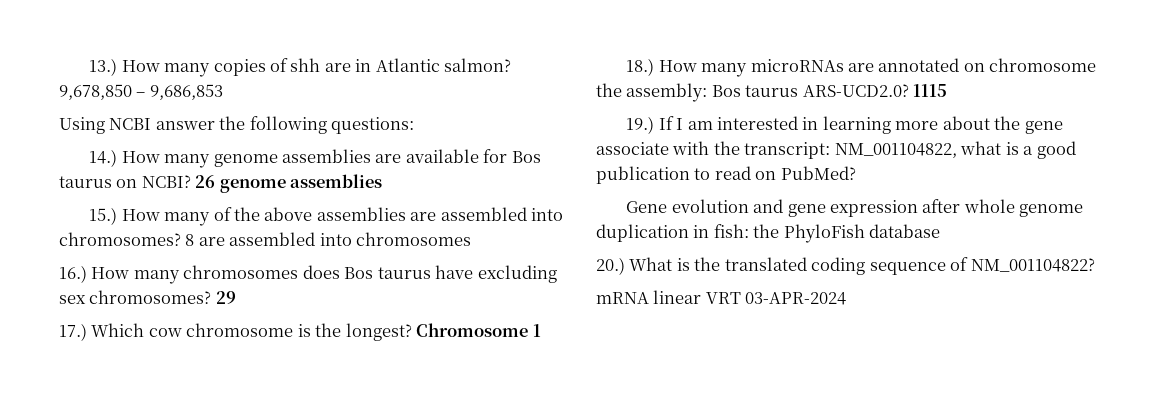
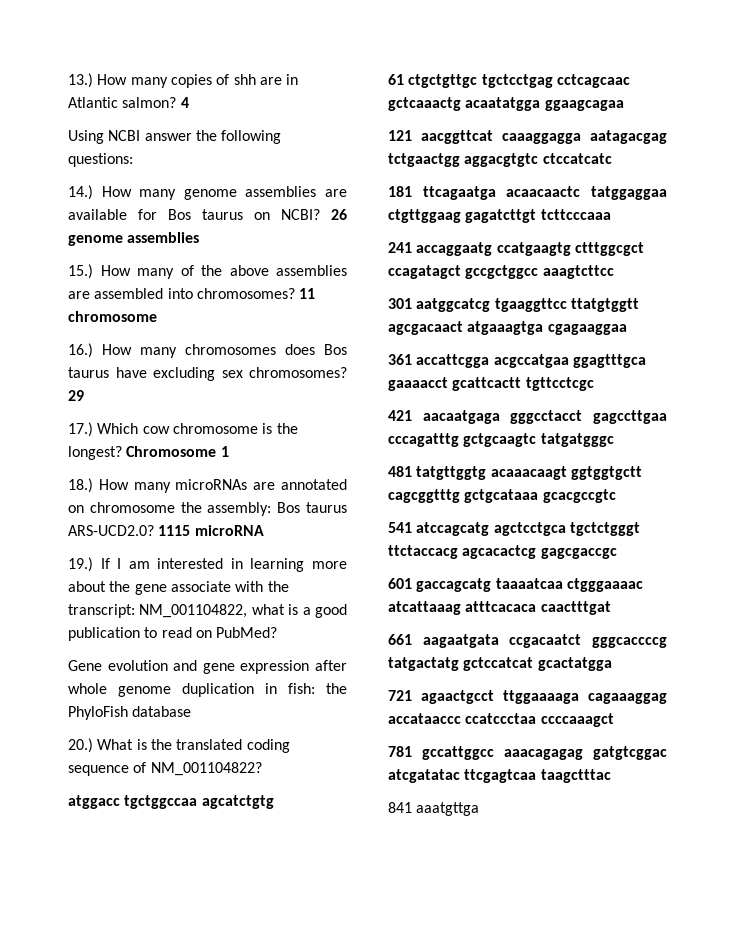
- 9,678,850 – 9,686,853
+ 4
- 8 are assembled into chromosomes
+ 11 chromosome
- 1115
+ 1115 microRNA
- mRNA linear VRT 03-APR-2024
+ atggacc tgctggccaa agcatctgtg
+ 61 ctgctgttgc tgctcctgag cctcagcaac gctcaaactg acaatatgga ggaagcagaa
+ 121 aacggttcat caaaggagga aatagacgag tctgaactgg aggacgtgtc ctccatcatc
+ 181 ttcagaatga acaacaactc tatggaggaa ctgttggaag gagatcttgt tcttcccaaa
+ 241 accaggaatg ccatgaagtg ctttggcgct ccagatagct gccgctggcc aaagtcttcc
+ 301 aatggcatcg tgaaggttcc ttatgtggtt agcgacaact atgaaagtga cgagaaggaa
+ 361 accattcgga acgccatgaa ggagtttgca gaaaacct gcattcactt tgttcctcgc
+ 421 aacaatgaga gggcctacct gagccttgaa cccagatttg gctgcaagtc tatgatgggc
+ 481 tatgttggtg acaaacaagt ggtggtgctt cagcggtttg gctgcataaa gcacgccgtc
+ 541 atccagcatg agctcctgca tgctctgggt ttctaccacg agcacactcg gagcgaccgc
+ 601 gaccagcatg taaaatcaa ctgggaaaac atcattaaag atttcacaca caactttgat
+ 661 aagaatgata ccgacaatct gggcaccccg tatgactatg gctccatcat gcactatgga
+ 721 agaactgcct ttggaaaaga cagaaaggag accataaccc ccatccctaa ccccaaagct
+ 781 gccattggcc aaacagagag gatgtcggac atcgatatac ttcgagtcaa taagctttac
+ 841 aaatgttga

